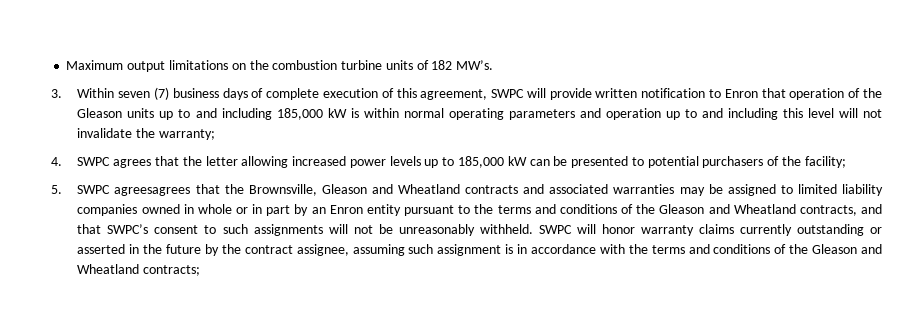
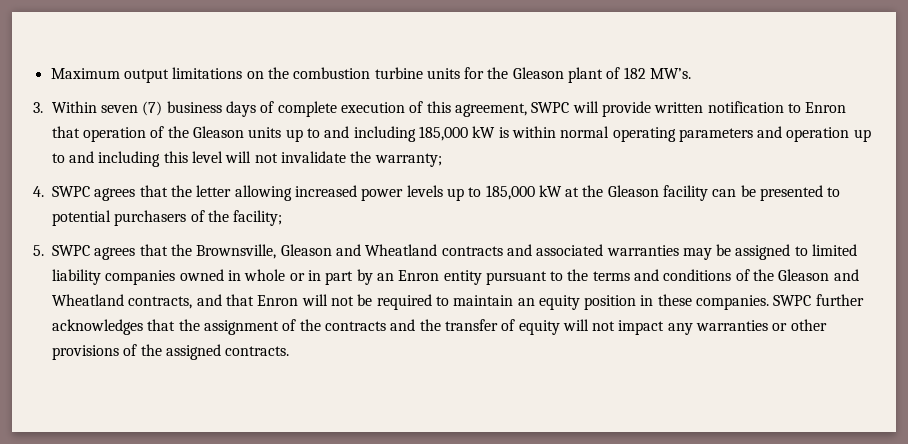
- Maximum output limitations on the combustion turbine units of 182 MW’s.
+ Maximum output limitations on the combustion turbine units for the Gleason plant of 182 MW’s.
- 4. SWPC agrees that the letter allowing increased power levels up to 185,000 kW can be presented to potential purchasers of the facility;
+ 4. SWPC agrees that the letter allowing increased power levels up to 185,000 kW at the Gleason facility can be presented to potential purchasers of the facility;
- 5. SWPC agreesagrees that the Brownsville, Gleason and Wheatland contracts and associated warranties may be assigned to limited liability companies owned in whole or in part by an Enron entity pursuant to the terms and conditions of the Gleason and Wheatland contracts, and that SWPC’s consent to such assignments will not be unreasonably withheld. SWPC will honor warranty claims currently outstanding or asserted in the future by the contract assignee, assuming such assignment is in accordance with the terms and conditions of the Gleason and Wheatland contracts;
+ 5. SWPC agrees that the Brownsville, Gleason and Wheatland contracts and associated warranties may be assigned to limited liability companies owned in whole or in part by an Enron entity pursuant to the terms and conditions of the Gleason and Wheatland contracts, and that Enron will not be required to maintain an equity position in these companies. SWPC further acknowledges that the assignment of the contracts and the transfer of equity will not impact any warranties or other provisions of the assigned contracts.

